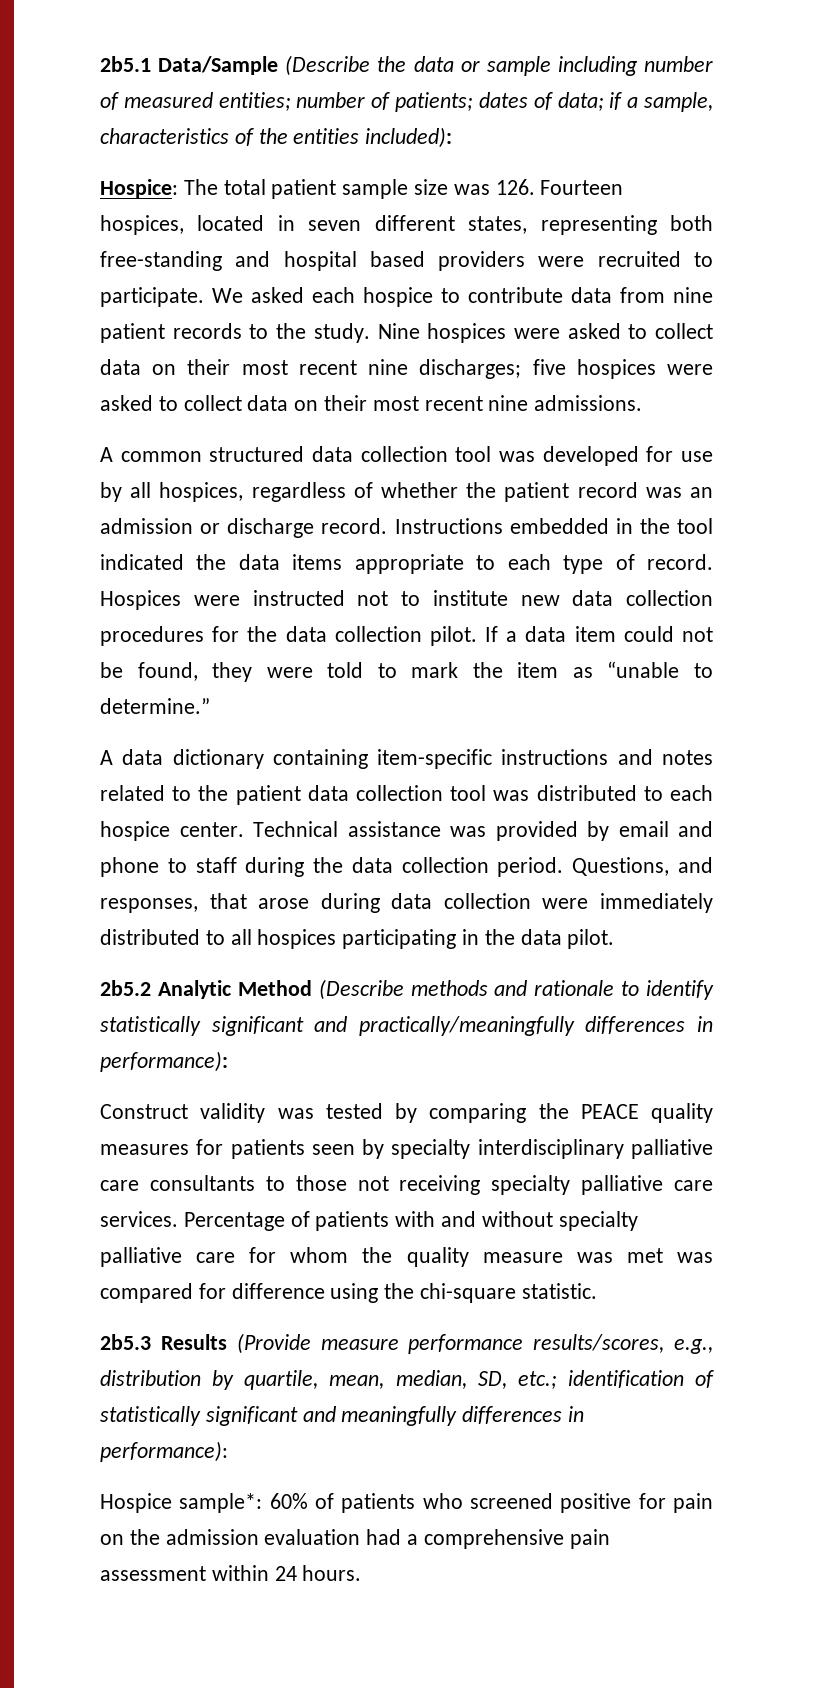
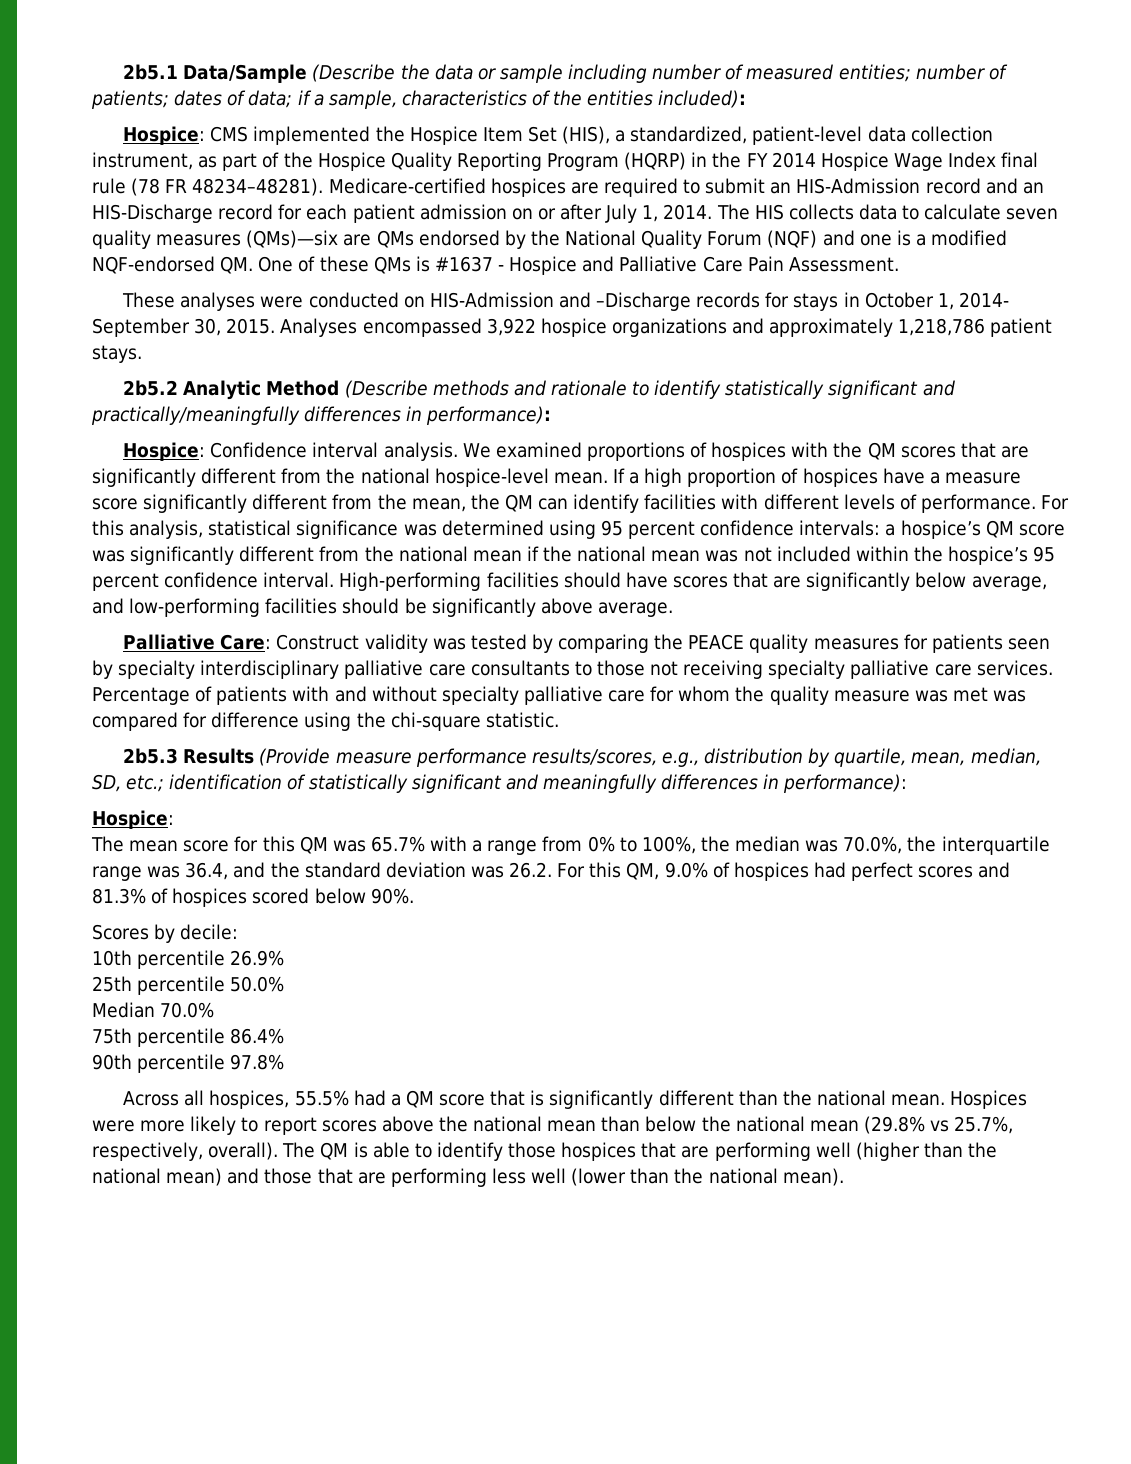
- Hospice: The total patient sample size was 126. Fourteen hospices, located in seven different states, representing both free-standing and hospital based providers were recruited to participate. We asked each hospice to contribute data from nine patient records to the study. Nine hospices were asked to collect data on their most recent nine discharges; five hospices were asked to collect data on their most recent nine admissions.
- A common structured data collection tool was developed for use by all hospices, regardless of whether the patient record was an admission or discharge record. Instructions embedded in the tool indicated the data items appropriate to each type of record. Hospices were instructed not to institute new data collection procedures for the data collection pilot. If a data item could not be found, they were told to mark the item as “unable to determine.”
- A data dictionary containing item-specific instructions and notes related to the patient data collection tool was distributed to each hospice center. Technical assistance was provided by email and phone to staff during the data collection period. Questions, and responses, that arose during data collection were immediately distributed to all hospices participating in the data pilot.
+ Hospice: CMS implemented the Hospice Item Set (HIS), a standardized, patient-level data collection instrument, as part of the Hospice Quality Reporting Program (HQRP) in the FY 2014 Hospice Wage Index final rule (78 FR 48234–48281). Medicare-certified hospices are required to submit an HIS-Admission record and an HIS-Discharge record for each patient admission on or after July 1, 2014. The HIS collects data to calculate seven quality measures (QMs)—six are QMs endorsed by the National Quality Forum (NQF) and one is a modified NQF-endorsed QM. One of these QMs is #1637 - Hospice and Palliative Care Pain Assessment.
+ These analyses were conducted on HIS-Admission and –Discharge records for stays in October 1, 2014- September 30, 2015. Analyses encompassed 3,922 hospice organizations and approximately 1,218,786 patient stays.
- Construct validity was tested by comparing the PEACE quality measures for patients seen by specialty interdisciplinary palliative care consultants to those not receiving specialty palliative care services.
+ Hospice: Confidence interval analysis. We examined proportions of hospices with the QM scores that are significantly different from the national hospice-level mean. If a high proportion of hospices have a measure score significantly different from the mean, the QM can identify facilities with different levels of performance. For this analysis, statistical significance was determined using 95 percent confidence intervals: a hospice’s QM score was significantly different from the national mean if the national mean was not included within the hospice’s 95 percent confidence interval. High-performing facilities should have scores that are significantly below average, and low-performing facilities should be significantly above average.
+ Palliative Care: Construct validity was tested by comparing the PEACE quality measures for patients seen by specialty interdisciplinary palliative care consultants to those not receiving specialty palliative care services.
  2b5.3 Results (Provide measure performance results/scores, e.g., distribution by quartile, mean, median, SD, etc.; identification of statistically significant and meaningfully differences in performance):
- Hospice sample*: 60% of patients who screened positive for pain on the admission evaluation had a comprehensive pain assessment within 24 hours.
+ Hospice:
+ The mean score for this QM was 65.7% with a range from 0% to 100%, the median was 70.0%, the interquartile range was 36.4, and the standard deviation was 26.2. For this QM, 9.0% of hospices had perfect scores and 81.3% of hospices scored below 90%.
+ Scores by decile:
+ 10th percentile 26.9%
+ 25th percentile 50.0%
+ Median 70.0%
+ 75th percentile 86.4%
+ 90th percentile 97.8%
+ Across all hospices, 55.5% had a QM score that is significantly different than the national mean. Hospices were more likely to report scores above the national mean than below the national mean (29.8% vs 25.7%, respectively, overall). The QM is able to identify those hospices that are performing well (higher than the national mean) and those that are performing less well (lower than the national mean).

